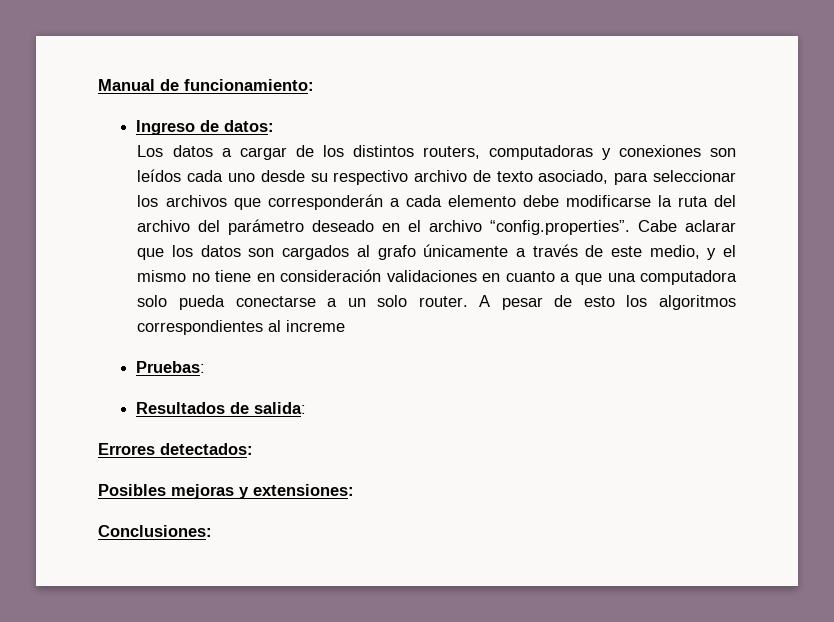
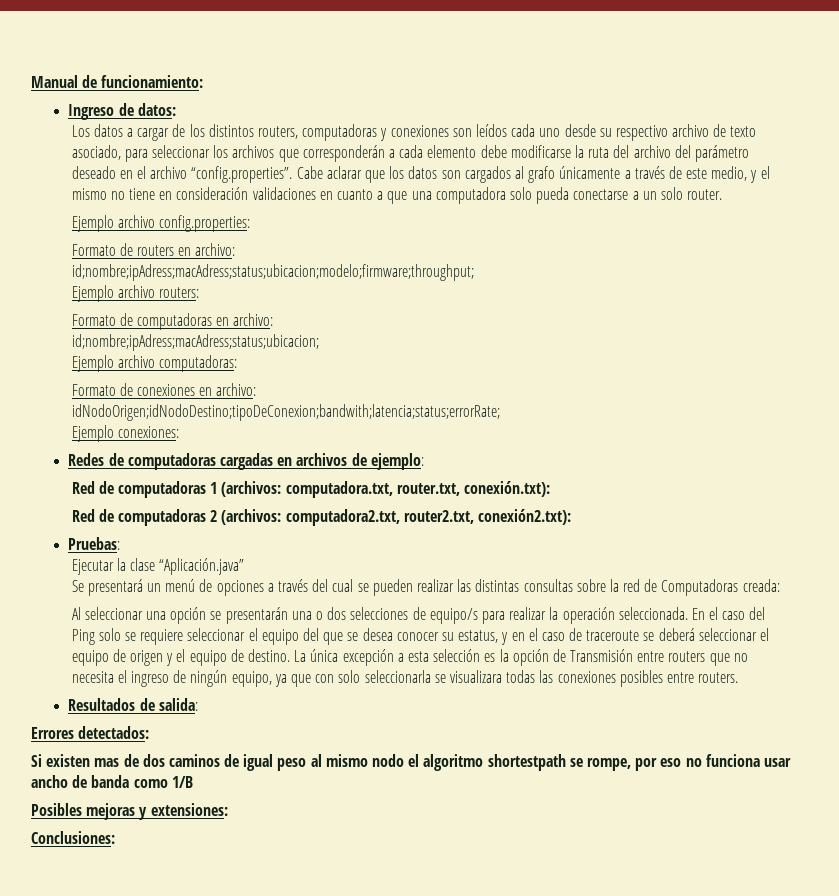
- Los datos a cargar de los distintos routers, computadoras y conexiones son leídos cada uno desde su respectivo archivo de texto asociado, para seleccionar los archivos que corresponderán a cada elemento debe modificarse la ruta del archivo del parámetro deseado en el archivo “config.properties”. Cabe aclarar que los datos son cargados al grafo únicamente a través de este medio, y el mismo no tiene en consideración validaciones en cuanto a que una computadora solo pueda conectarse a un solo router. A pesar de esto los algoritmos correspondientes al increme
+ Los datos a cargar de los distintos routers, computadoras y conexiones son leídos cada uno desde su respectivo archivo de texto asociado, para seleccionar los archivos que corresponderán a cada elemento debe modificarse la ruta del archivo del parámetro deseado en el archivo “config.properties”. Cabe aclarar que los datos son cargados al grafo únicamente a través de este medio, y el mismo no tiene en consideración validaciones en cuanto a que una computadora solo pueda conectarse a un solo router.
+ Ejemplo archivo config.properties:
+ Formato de routers en archivo:
+ id;nombre;ipAdress;macAdress;status;ubicacion;modelo;firmware;throughput;
+ Ejemplo archivo routers:
+ Formato de computadoras en archivo:
+ id;nombre;ipAdress;macAdress;status;ubicacion;
+ Ejemplo archivo computadoras:
+ Formato de conexiones en archivo:
+ idNodoOrigen;idNodoDestino;tipoDeConexion;bandwith;latencia;status;errorRate;
+ Ejemplo conexiones:
+ Redes de computadoras cargadas en archivos de ejemplo:
+ Red de computadoras 1 (archivos: computadora.txt, router.txt, conexión.txt):
+ Red de computadoras 2 (archivos: computadora2.txt, router2.txt, conexión2.txt):
  Pruebas:
+ Ejecutar la clase “Aplicación.java”
+ Se presentará un menú de opciones a través del cual se pueden realizar las distintas consultas sobre la red de Computadoras creada:
+ Al seleccionar una opción se presentarán una o dos selecciones de equipo/s para realizar la operación seleccionada. En el caso del Ping solo se requiere seleccionar el equipo del que se desea conocer su estatus, y en el caso de traceroute se deberá seleccionar el equipo de origen y el equipo de destino. La única excepción a esta selección es la opción de Transmisión entre routers que no necesita el ingreso de ningún equipo, ya que con solo seleccionarla se visualizara todas las conexiones posibles entre routers.
+ Si existen mas de dos caminos de igual peso al mismo nodo el algoritmo shortestpath se rompe, por eso no funciona usar ancho de banda como 1/B

